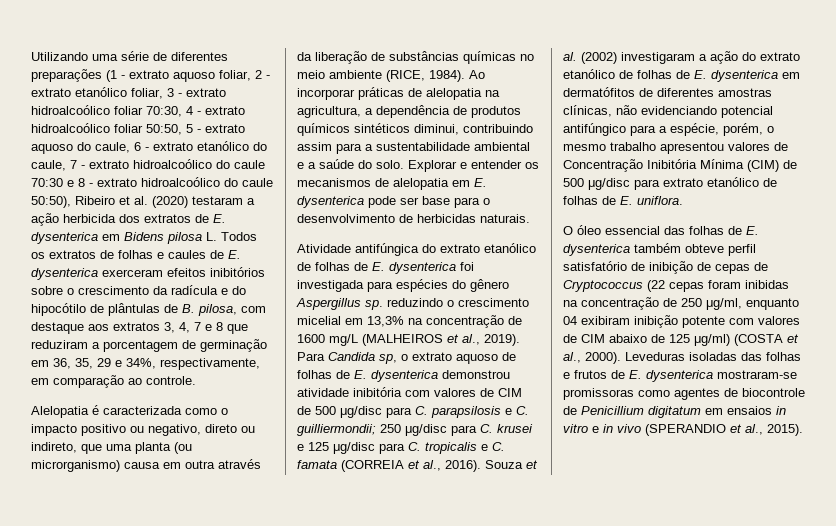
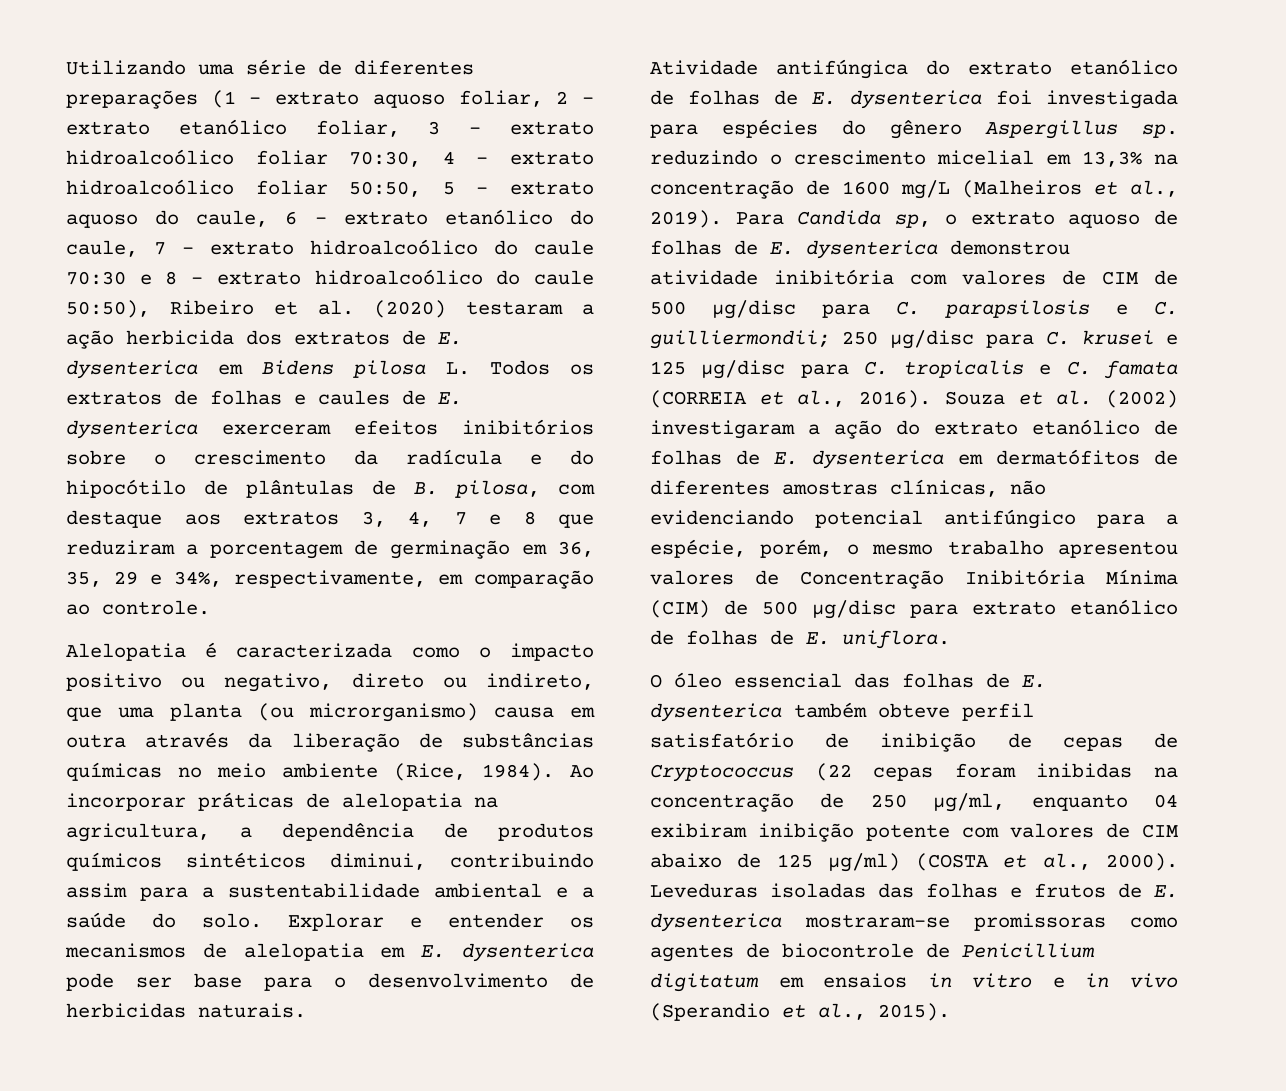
- Alelopatia é caracterizada como o impacto positivo ou negativo, direto ou indireto, que uma planta (ou microrganismo) causa em outra através da liberação de substâncias químicas no meio ambiente (RICE, 1984).
+ Alelopatia é caracterizada como o impacto positivo ou negativo, direto ou indireto, que uma planta (ou microrganismo) causa em outra através da liberação de substâncias químicas no meio ambiente (Rice, 1984).
- Atividade antifúngica do extrato etanólico de folhas de E. dysenterica foi investigada para espécies do gênero Aspergillus sp. reduzindo o crescimento micelial em 13,3% na concentração de 1600 mg/L (MALHEIROS et al., 2019).
+ Atividade antifúngica do extrato etanólico de folhas de E. dysenterica foi investigada para espécies do gênero Aspergillus sp. reduzindo o crescimento micelial em 13,3% na concentração de 1600 mg/L (Malheiros et al., 2019).
- Leveduras isoladas das folhas e frutos de E. dysenterica mostraram-se promissoras como agentes de biocontrole de Penicillium digitatum em ensaios in vitro e in vivo (SPERANDIO et al., 2015).
+ Leveduras isoladas das folhas e frutos de E. dysenterica mostraram-se promissoras como agentes de biocontrole de Penicillium digitatum em ensaios in vitro e in vivo (Sperandio et al., 2015).

